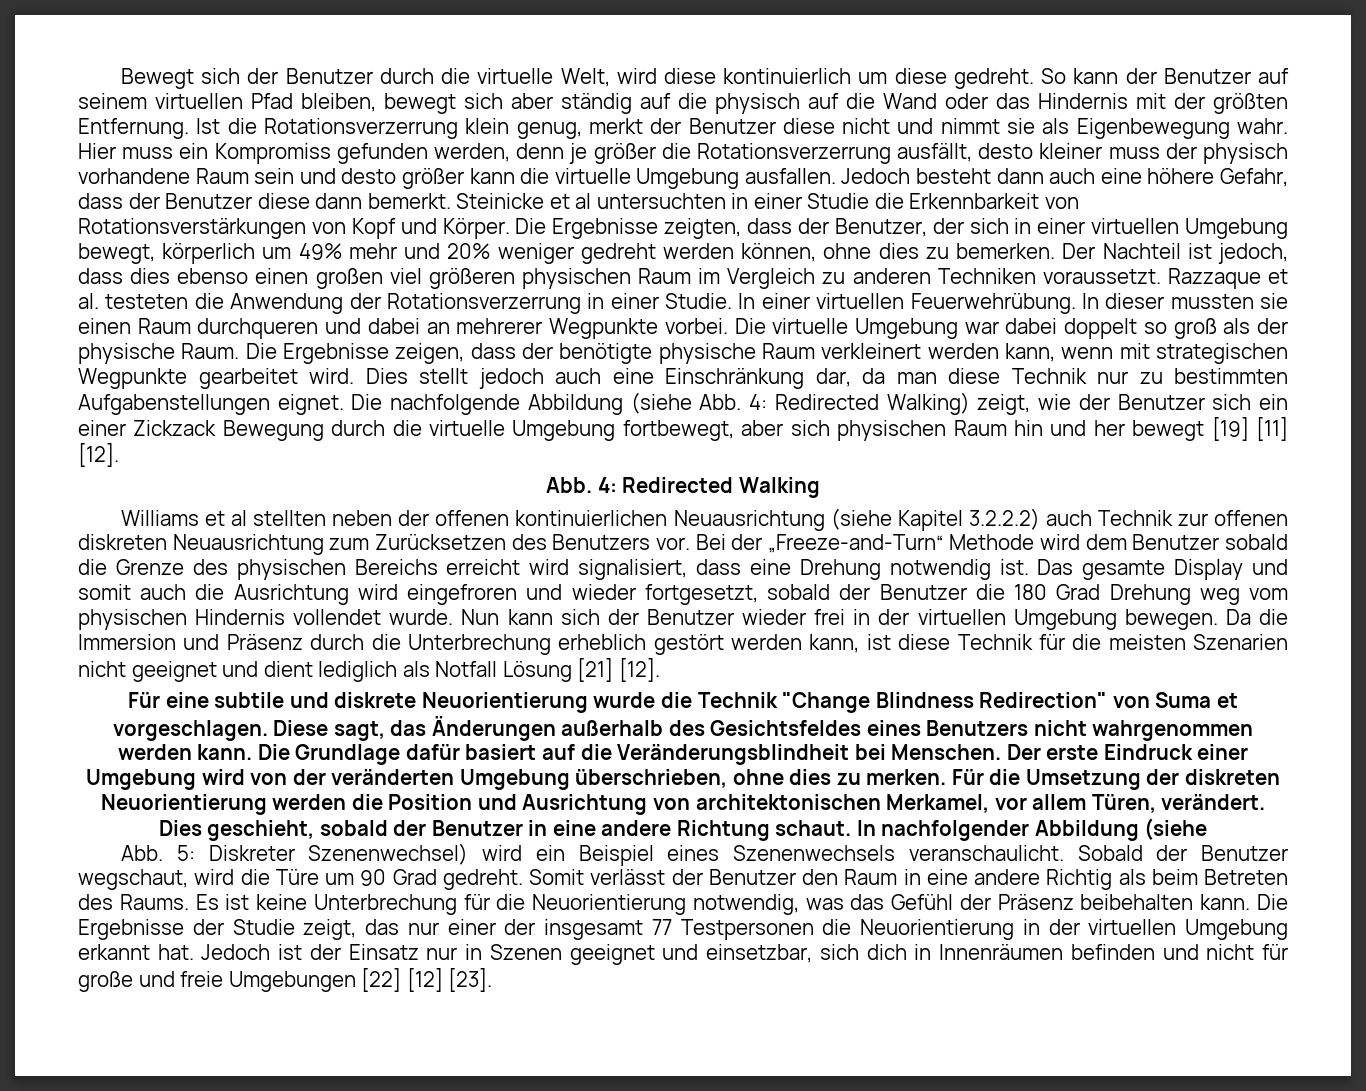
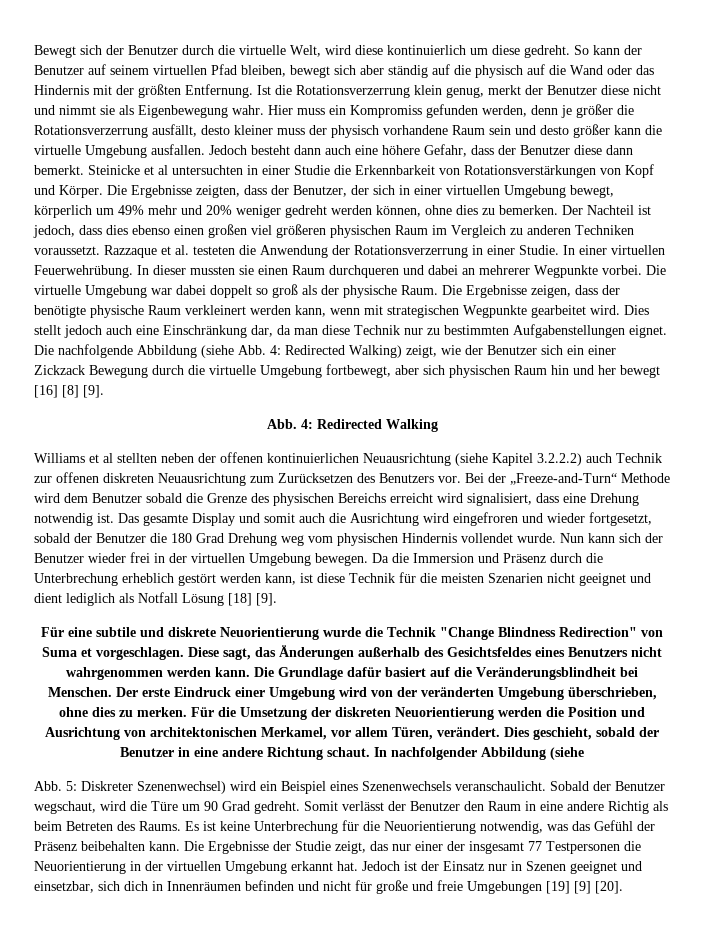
- Die nachfolgende Abbildung (siehe Abb. 4: Redirected Walking) zeigt, wie der Benutzer sich ein einer Zickzack Bewegung durch die virtuelle Umgebung fortbewegt, aber sich physischen Raum hin und her bewegt [19] [11] [12].
+ Die nachfolgende Abbildung (siehe Abb. 4: Redirected Walking) zeigt, wie der Benutzer sich ein einer Zickzack Bewegung durch die virtuelle Umgebung fortbewegt, aber sich physischen Raum hin und her bewegt [16] [8] [9].
- Da die Immersion und Präsenz durch die Unterbrechung erheblich gestört werden kann, ist diese Technik für die meisten Szenarien nicht geeignet und dient lediglich als Notfall Lösung [21] [12].
+ Da die Immersion und Präsenz durch die Unterbrechung erheblich gestört werden kann, ist diese Technik für die meisten Szenarien nicht geeignet und dient lediglich als Notfall Lösung [18] [9].
- Jedoch ist der Einsatz nur in Szenen geeignet und einsetzbar, sich dich in Innenräumen befinden und nicht für große und freie Umgebungen [22] [12] [23].
+ Jedoch ist der Einsatz nur in Szenen geeignet und einsetzbar, sich dich in Innenräumen befinden und nicht für große und freie Umgebungen [19] [9] [20].

